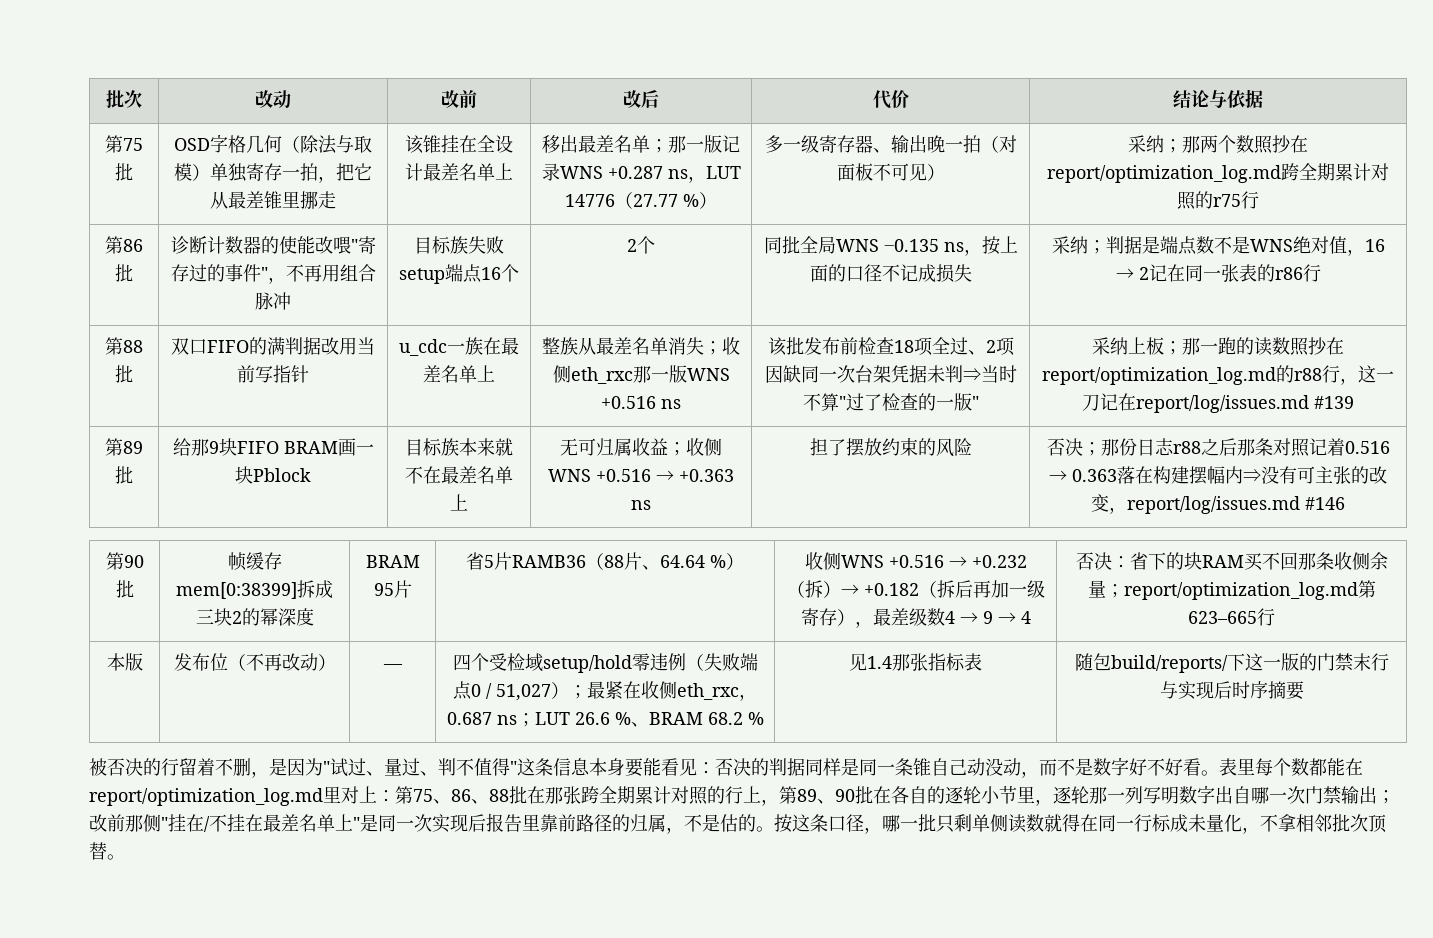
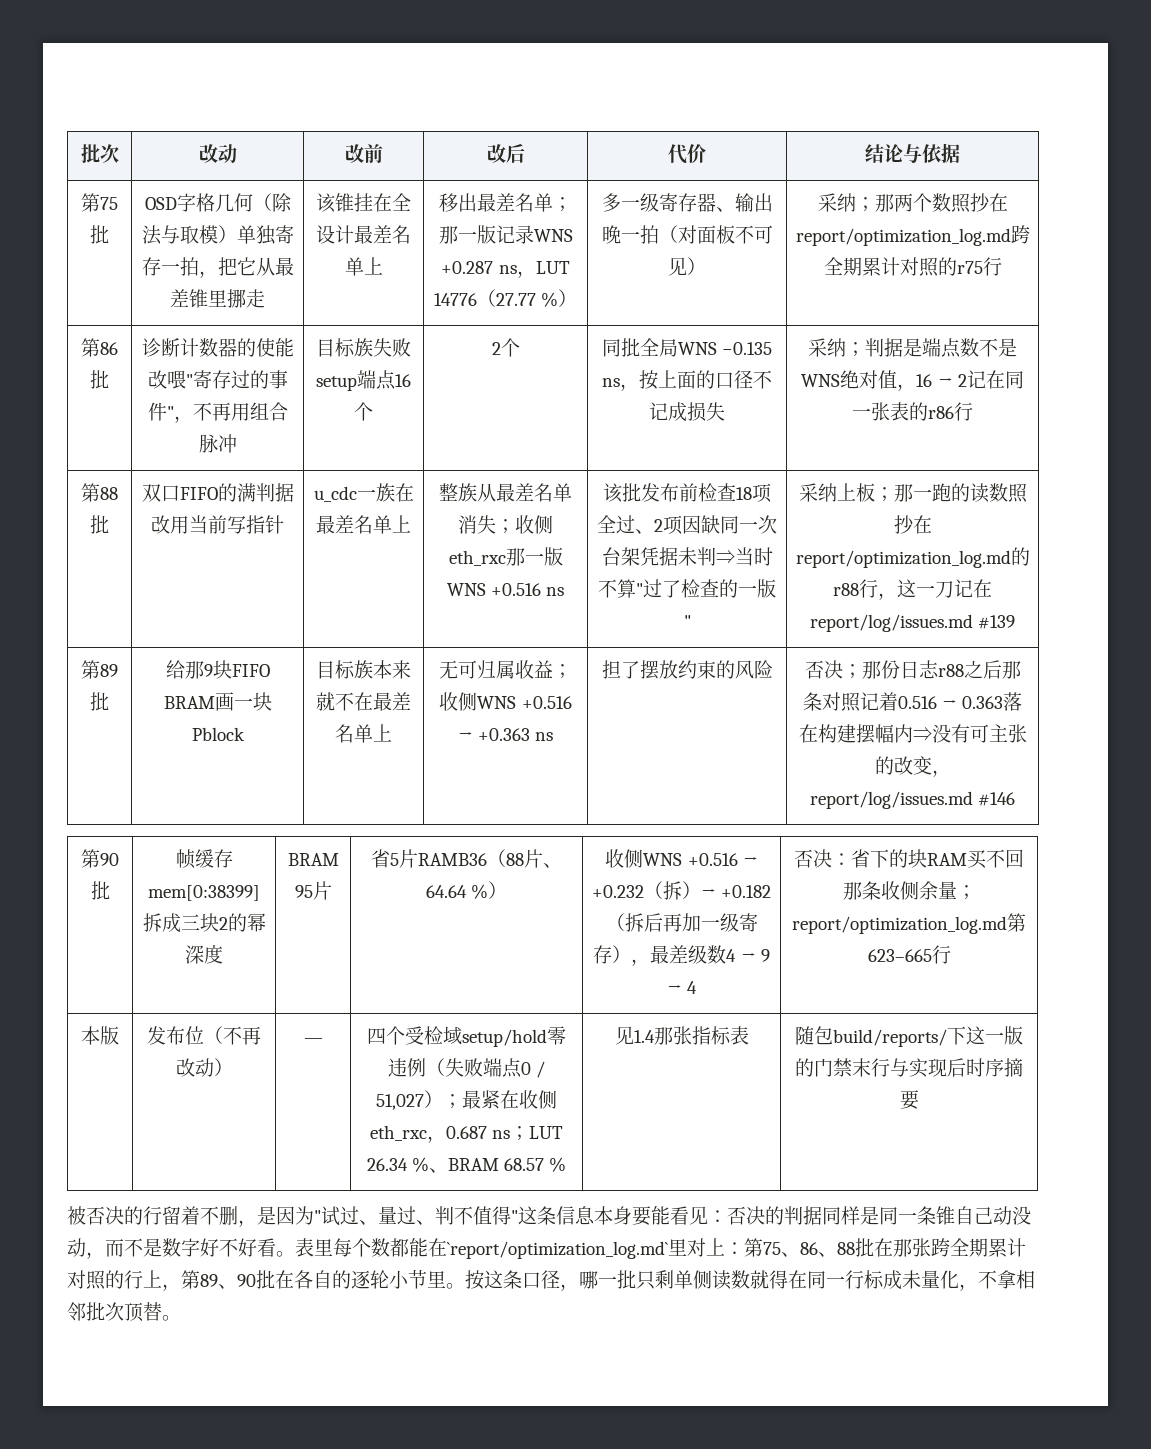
- 四个受检域setup/hold零违例（失败端点0 / 51,027）；最紧在收侧eth_rxc，0.687 ns；LUT 26.6 %、BRAM 68.2 %
+ 四个受检域setup/hold零违例（失败端点0 / 51,027）；最紧在收侧eth_rxc，0.687 ns；LUT 26.34 %、BRAM 68.57 %
- 表里每个数都能在report/optimization_log.md里对上：第75、86、88批在那张跨全期累计对照的行上，第89、90批在各自的逐轮小节里，逐轮那一列写明数字出自哪一次门禁输出；改前那侧"挂在/不挂在最差名单上"是同一次实现后报告里靠前路径的归属，不是估的。
+ 表里每个数都能在`report/optimization_log.md`里对上：第75、86、88批在那张跨全期累计对照的行上，第89、90批在各自的逐轮小节里。

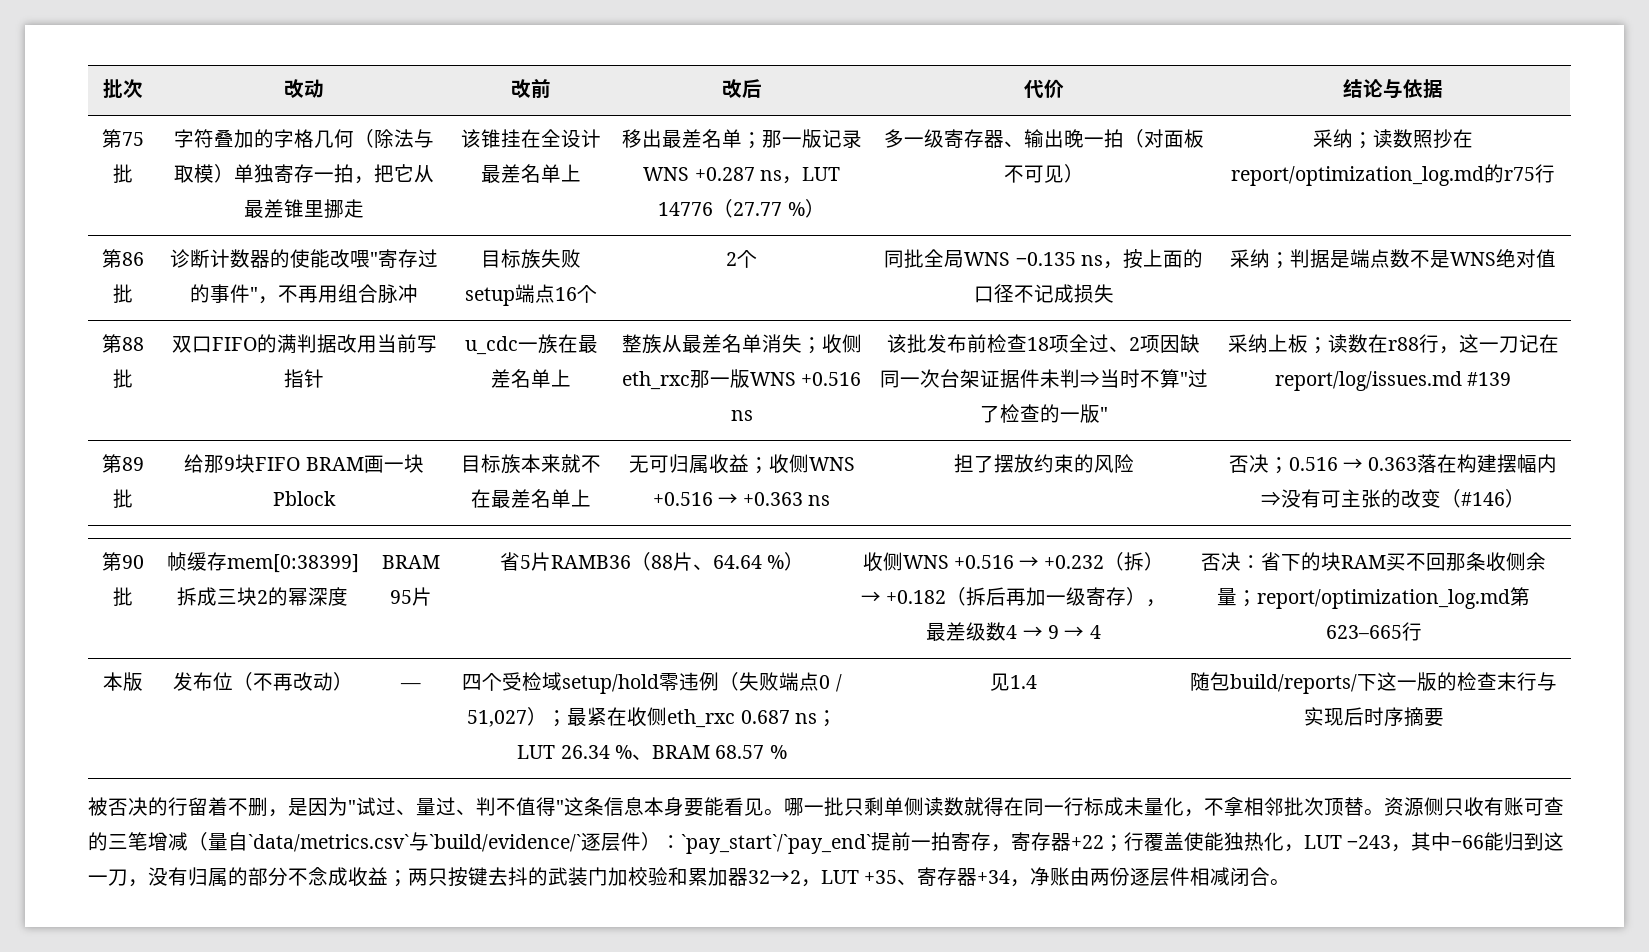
- OSD字格几何（除法与取模）单独寄存一拍，把它从最差锥里挪走
+ 字符叠加的字格几何（除法与取模）单独寄存一拍，把它从最差锥里挪走
- 采纳；那两个数照抄在report/optimization_log.md跨全期累计对照的r75行
+ 采纳；读数照抄在report/optimization_log.md的r75行
- 采纳；判据是端点数不是WNS绝对值，16 → 2记在同一张表的r86行
+ 采纳；判据是端点数不是WNS绝对值
- 该批发布前检查18项全过、2项因缺同一次台架凭据未判⇒当时不算"过了检查的一版"
+ 该批发布前检查18项全过、2项因缺同一次台架证据件未判⇒当时不算"过了检查的一版"
- 采纳上板；那一跑的读数照抄在report/optimization_log.md的r88行，这一刀记在report/log/issues.md #139
+ 采纳上板；读数在r88行，这一刀记在report/log/issues.md #139
- 否决；那份日志r88之后那条对照记着0.516 → 0.363落在构建摆幅内⇒没有可主张的改变，report/log/issues.md #146
+ 否决；0.516 → 0.363落在构建摆幅内⇒没有可主张的改变（#146）
- 四个受检域setup/hold零违例（失败端点0 / 51,027）；最紧在收侧eth_rxc，0.687 ns；LUT 26.34 %、BRAM 68.57 %
+ 四个受检域setup/hold零违例（失败端点0 / 51,027）；最紧在收侧eth_rxc 0.687 ns；LUT 26.34 %、BRAM 68.57 %
- 见1.4那张指标表
+ 见1.4
- 随包build/reports/下这一版的门禁末行与实现后时序摘要
+ 随包build/reports/下这一版的检查末行与实现后时序摘要
- 被否决的行留着不删，是因为"试过、量过、判不值得"这条信息本身要能看见：否决的判据同样是同一条锥自己动没动，而不是数字好不好看。表里每个数都能在`report/optimization_log.md`里对上：第75、86、88批在那张跨全期累计对照的行上，第89、90批在各自的逐轮小节里。按这条口径，哪一批只剩单侧读数就得在同一行标成未量化，不拿相邻批次顶替。
+ 被否决的行留着不删，是因为"试过、量过、判不值得"这条信息本身要能看见。哪一批只剩单侧读数就得在同一行标成未量化，不拿相邻批次顶替。
+ 资源侧只收有账可查的三笔增减（量自`data/metrics.csv`与`build/evidence/`逐层件）：`pay_start`/`pay_end`提前一拍寄存，寄存器+22；行覆盖使能独热化，LUT −243，其中−66能归到这一刀，没有归属的部分不念成收益；两只按键去抖的武装门加校验和累加器32→2，LUT +35、寄存器+34，净账由两份逐层件相减闭合。

